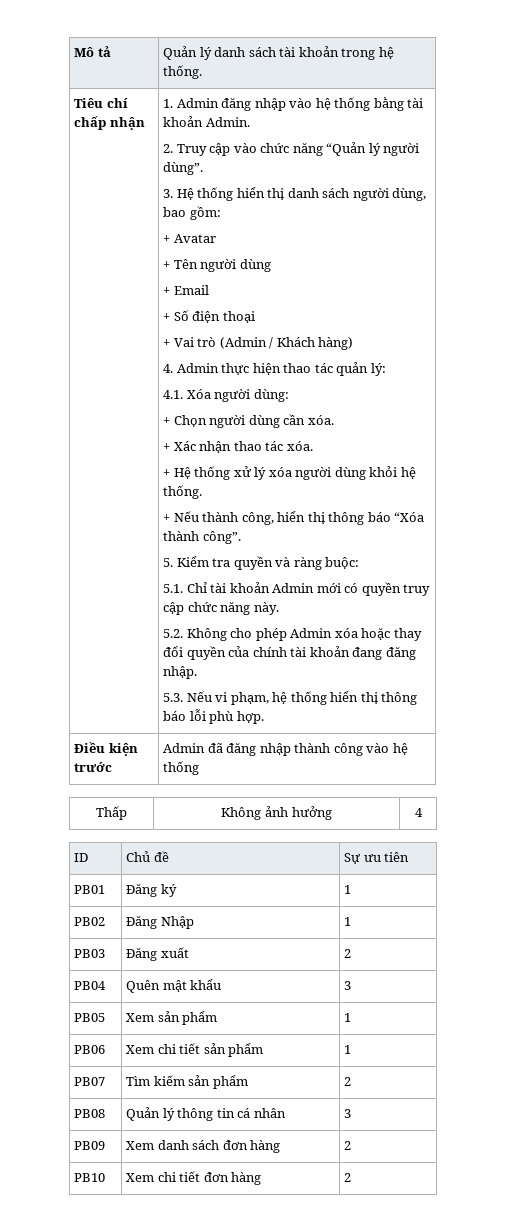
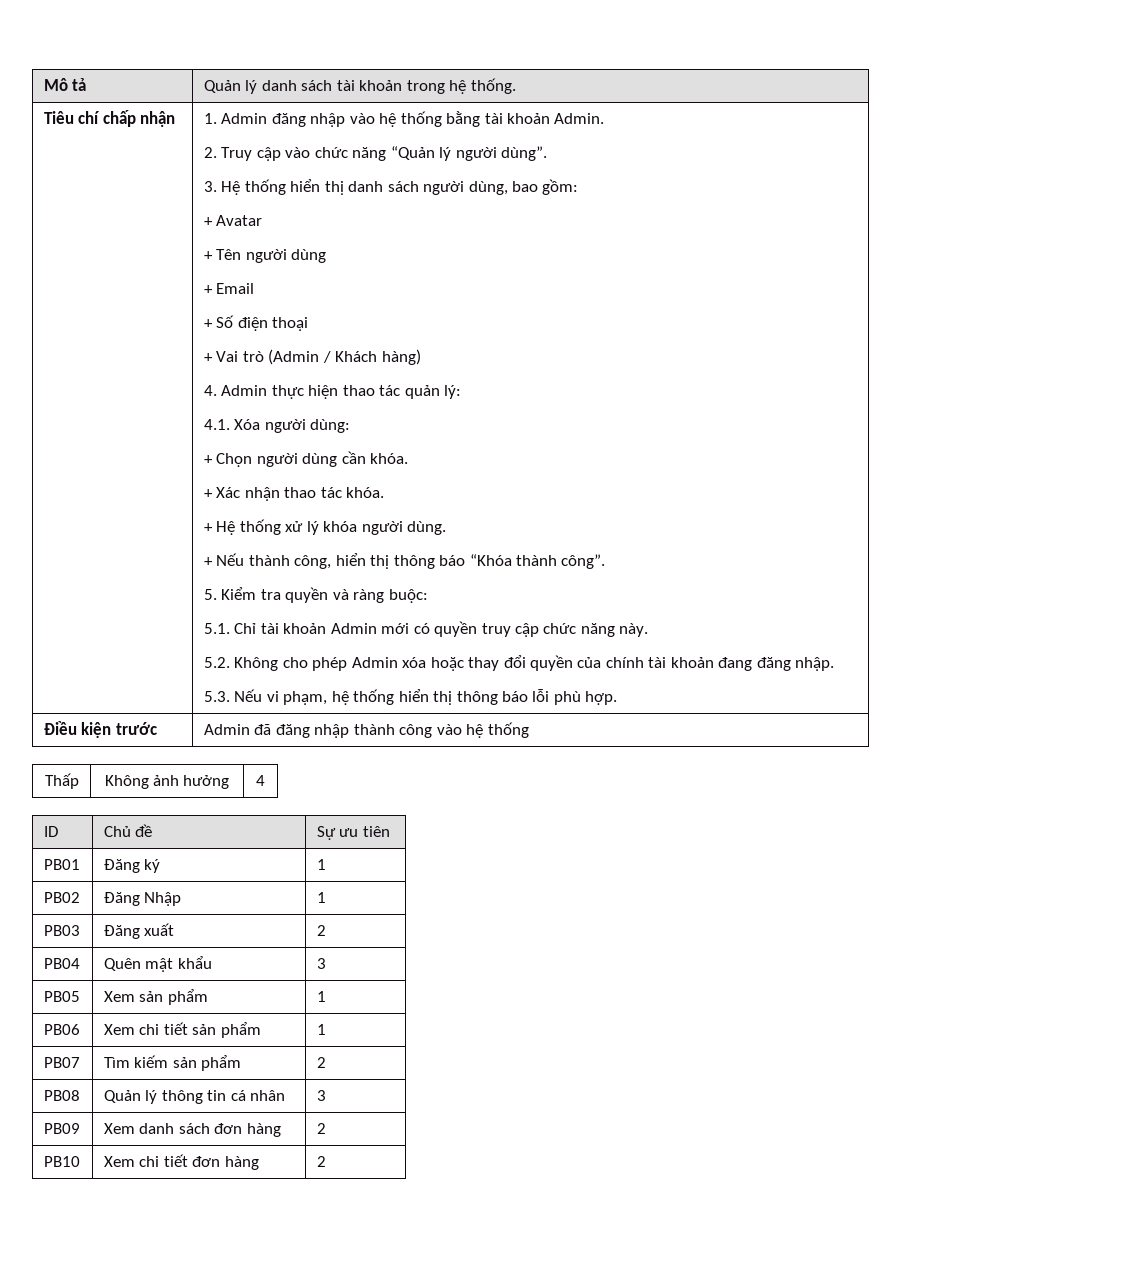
- + Chọn người dùng cần xóa.
+ + Chọn người dùng cần khóa.
- + Xác nhận thao tác xóa.
+ + Xác nhận thao tác khóa.
- + Hệ thống xử lý xóa người dùng khỏi hệ thống.
+ + Hệ thống xử lý khóa người dùng.
- + Nếu thành công, hiển thị thông báo “Xóa thành công”.
+ + Nếu thành công, hiển thị thông báo “Khóa thành công”.

